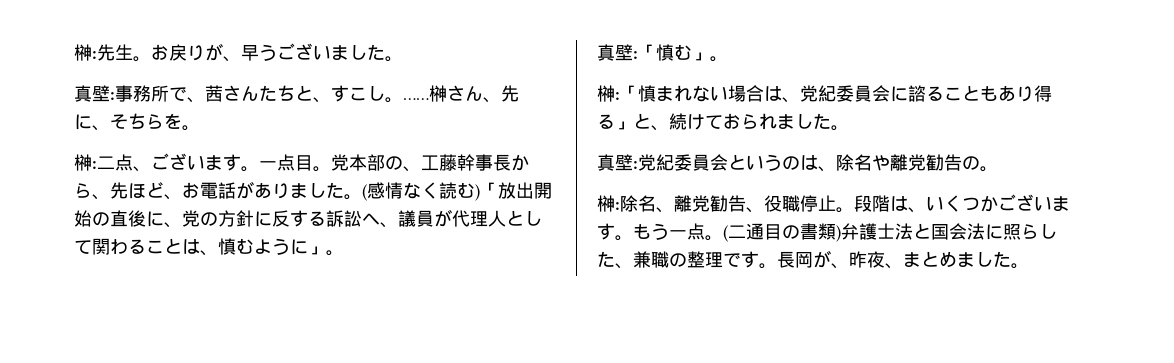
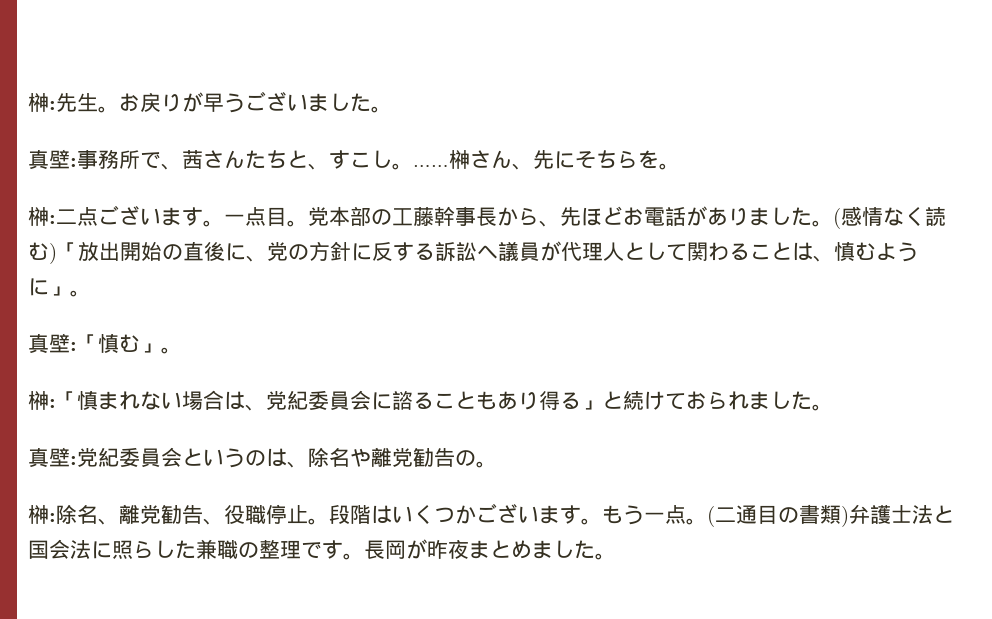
- お戻りが、早うございました。
+ お戻りが早うございました。
- 榊さん、先に、そちらを。
+ 榊さん、先にそちらを。
- 榊:二点、ございます。
+ 榊:二点ございます。
- 党本部の、工藤幹事長から、先ほど、お電話がありました。
+ 党本部の工藤幹事長から、先ほどお電話がありました。
- (感情なく読む)「放出開始の直後に、党の方針に反する訴訟へ、議員が代理人として関わることは、慎むように」。
+ (感情なく読む)「放出開始の直後に、党の方針に反する訴訟へ議員が代理人として関わることは、慎むように」。
- 榊:「慎まれない場合は、党紀委員会に諮ることもあり得る」と、続けておられました。
+ 榊:「慎まれない場合は、党紀委員会に諮ることもあり得る」と続けておられました。
- 段階は、いくつかございます。
+ 段階はいくつかございます。
- (二通目の書類)弁護士法と国会法に照らした、兼職の整理です。
+ (二通目の書類)弁護士法と国会法に照らした兼職の整理です。
- 長岡が、昨夜、まとめました。
+ 長岡が昨夜まとめました。

